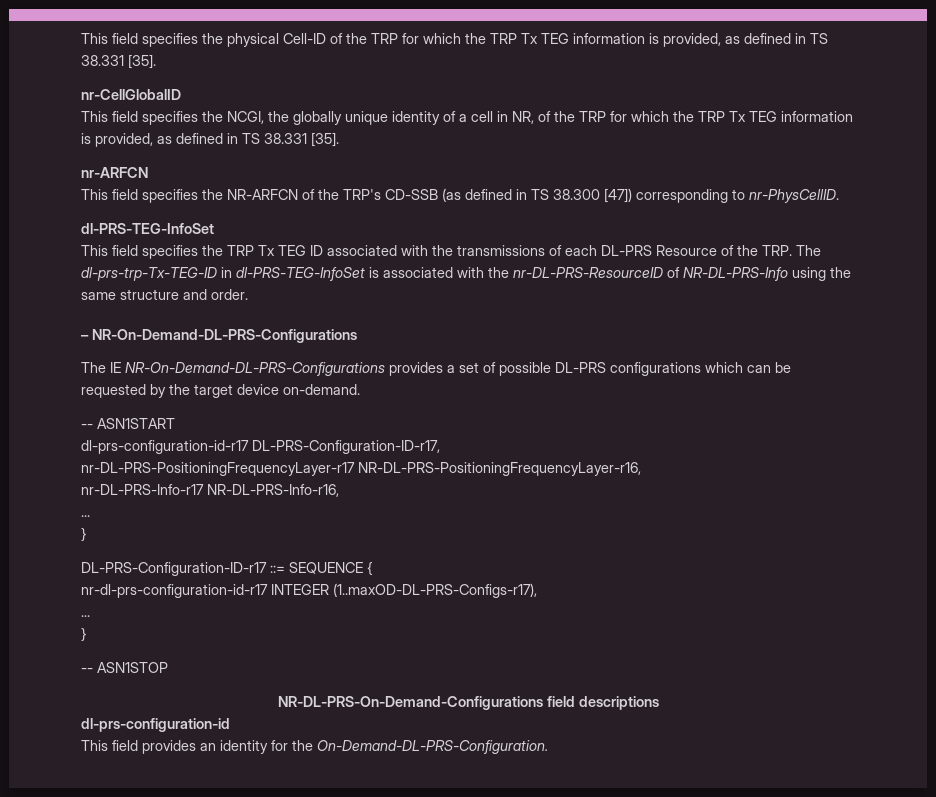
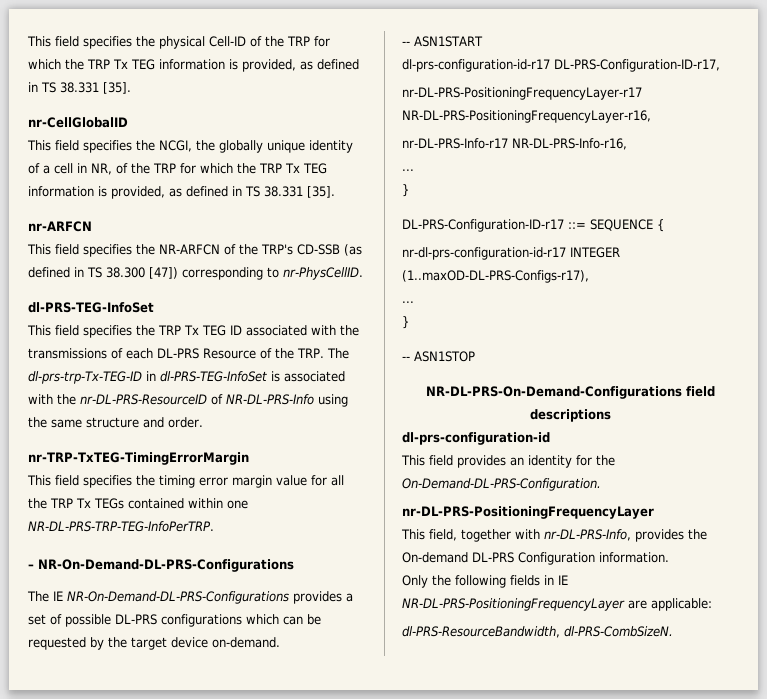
+ nr-TRP-TxTEG-TimingErrorMargin
+ This field specifies the timing error margin value for all the TRP Tx TEGs contained within one NR-DL-PRS-TRP-TEG-InfoPerTRP.
+ nr-DL-PRS-PositioningFrequencyLayer
+ This field, together with nr-DL-PRS-Info, provides the On-demand DL-PRS Configuration information.
+ Only the following fields in IE NR-DL-PRS-PositioningFrequencyLayer are applicable:
+ dl-PRS-ResourceBandwidth, dl-PRS-CombSizeN.

